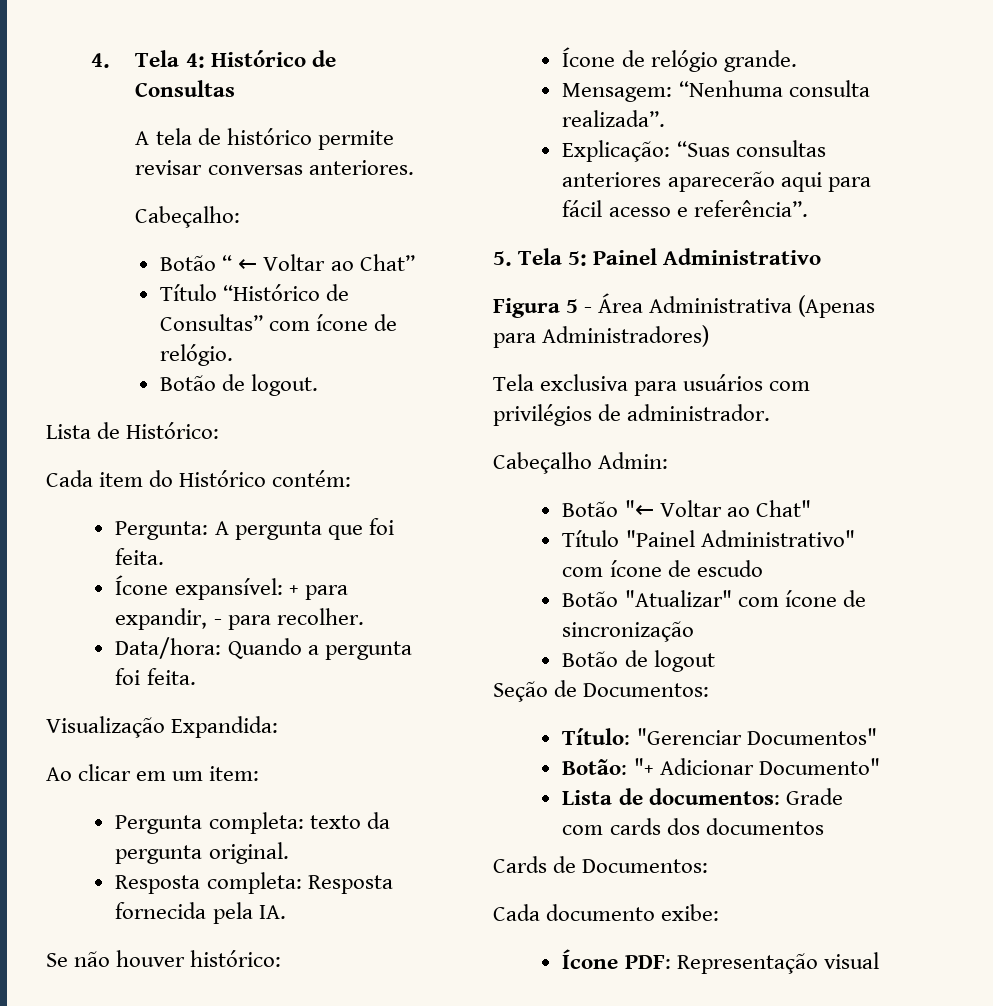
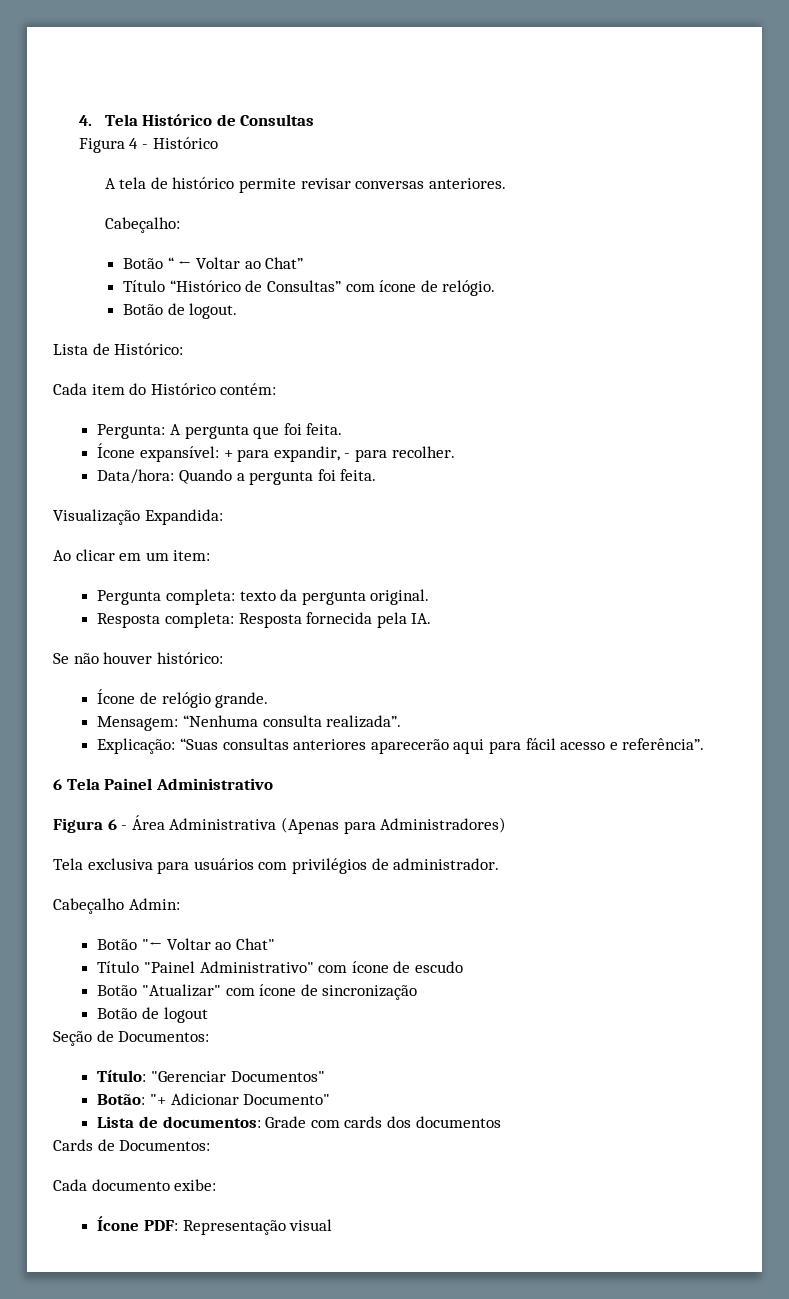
- 4. Tela 4: Histórico de Consultas
+ 4. Tela Histórico de Consultas
+ Figura 4 - Histórico
- 5. Tela 5: Painel Administrativo
+ 6 Tela Painel Administrativo
- Figura 5 - Área Administrativa (Apenas para Administradores)
+ Figura 6 - Área Administrativa (Apenas para Administradores)

